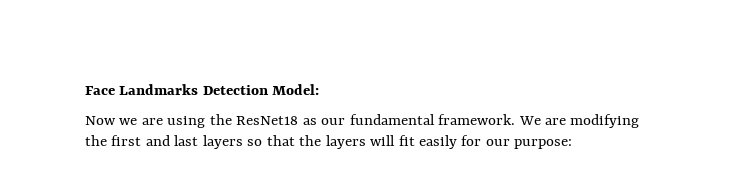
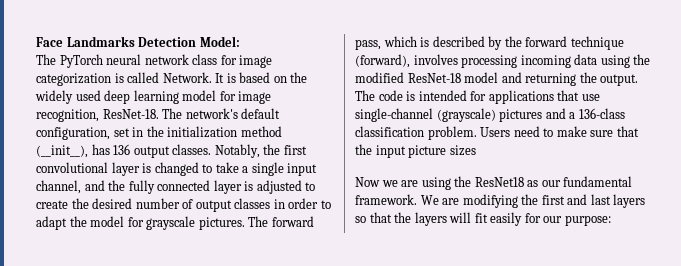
+ The PyTorch neural network class for image categorization is called Network. It is based on the widely used deep learning model for image recognition, ResNet-18. The network's default configuration, set in the initialization method (__init__), has 136 output classes. Notably, the first convolutional layer is changed to take a single input channel, and the fully connected layer is adjusted to create the desired number of output classes in order to adapt the model for grayscale pictures. The forward pass, which is described by the forward technique (forward), involves processing incoming data using the modified ResNet-18 model and returning the output. The code is intended for applications that use single-channel (grayscale) pictures and a 136-class classification problem. Users need to make sure that the input picture sizes

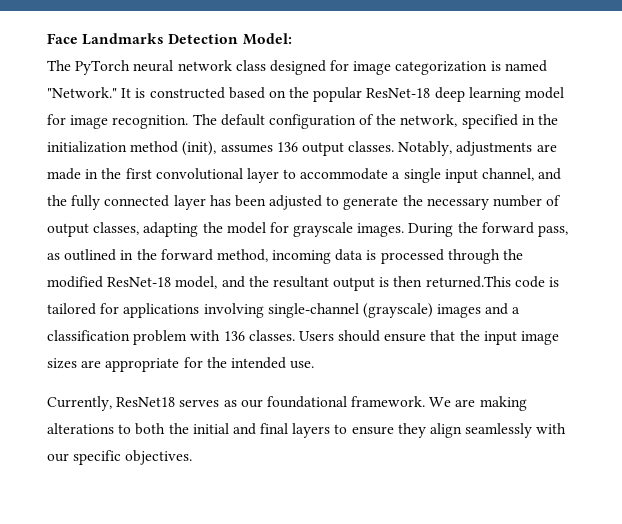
- The PyTorch neural network class for image categorization is called Network.
+ The PyTorch neural network class designed for image categorization is named "Network."
- It is based on the widely used deep learning model for image recognition, ResNet-18. The network's default configuration, set in the initialization method (__init__), has 136 output classes.
+ It is constructed based on the popular ResNet-18 deep learning model for image recognition. The default configuration of the network, specified in the initialization method (init), assumes 136 output classes.
- Notably, the first convolutional layer is changed to take a single input channel, and the fully connected layer is adjusted to create the desired number of output classes in order to adapt the model for grayscale pictures. The forward pass, which is described by the forward technique (forward), involves processing incoming data using the modified ResNet-18 model and returning the output. The code is intended for applications that use single-channel (grayscale) pictures and a 136-class classification problem. Users need to make sure that the input picture sizes
- Now we are using the ResNet18 as our fundamental framework.
+ Notably, adjustments are made in the first convolutional layer to accommodate a single input channel, and the fully connected layer has been adjusted to generate the necessary number of output classes, adapting the model for grayscale images. During the forward pass, as outlined in the forward method, incoming data is processed through the modified ResNet-18 model, and the resultant output is then returned.This code is tailored for applications involving single-channel (grayscale) images and a classification problem with 136 classes. Users should ensure that the input image sizes are appropriate for the intended use.
+ Currently, ResNet18 serves as our foundational framework.
- We are modifying the first and last layers so that the layers will fit easily for our purpose:
+ We are making alterations to both the initial and final layers to ensure they align seamlessly with our specific objectives.

